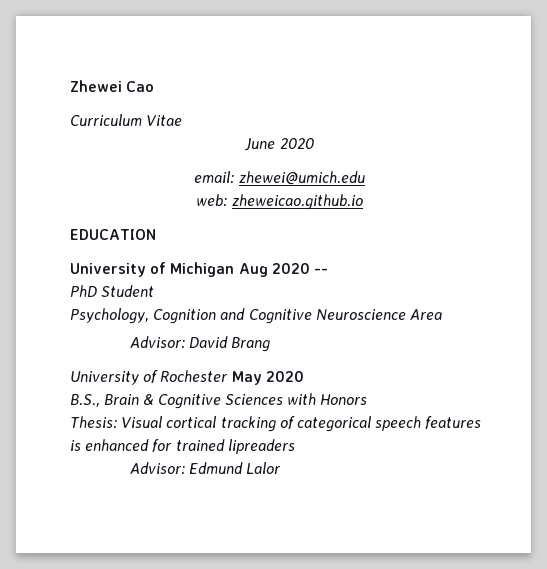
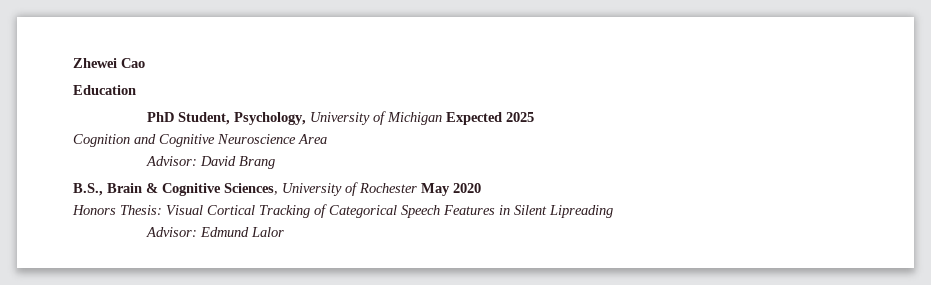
- Curriculum Vitae
- June 2020
- email: zhewei@umich.edu
- web: zheweicao.github.io
- EDUCATION
- University of Michigan Aug 2020 --
- PhD Student
- Psychology, Cognition and Cognitive Neuroscience Area
+ Education
+ PhD Student, Psychology, University of Michigan Expected 2025
+ Cognition and Cognitive Neuroscience Area
- University of Rochester May 2020
+ B.S., Brain & Cognitive Sciences, University of Rochester May 2020
- B.S., Brain & Cognitive Sciences with Honors
- Thesis: Visual cortical tracking of categorical speech features is enhanced for trained lipreaders
+ Honors Thesis: Visual Cortical Tracking of Categorical Speech Features in Silent Lipreading

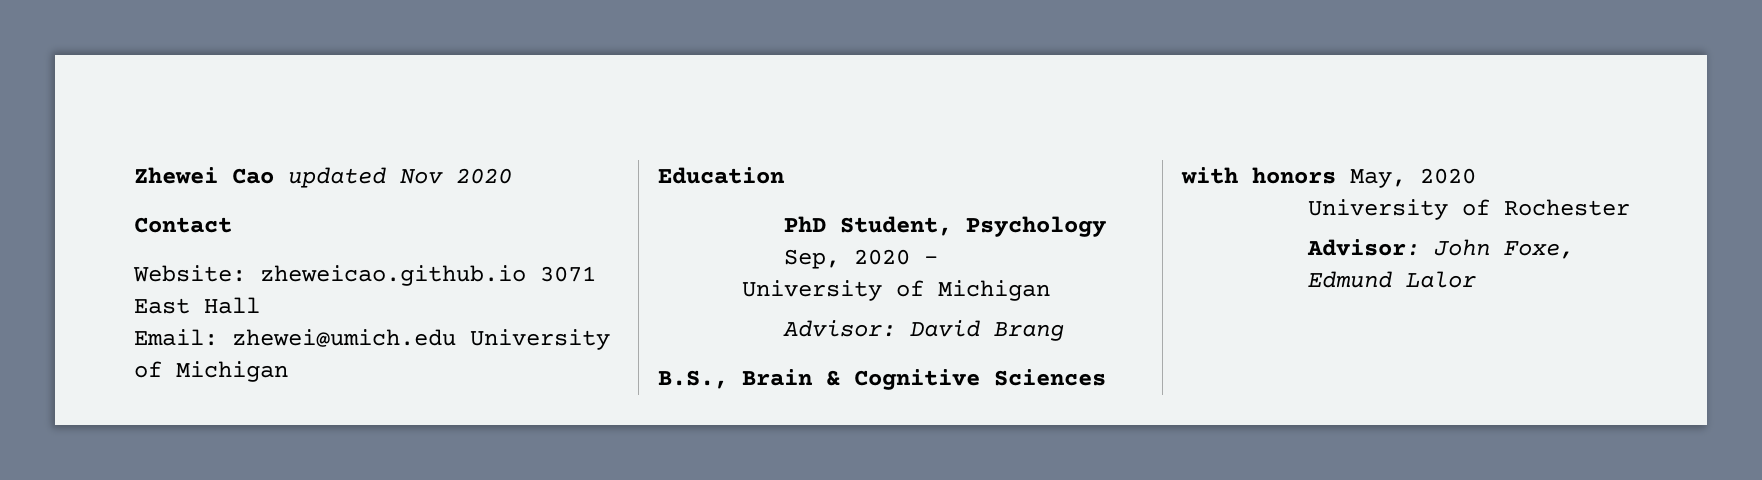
- Zhewei Cao
+ Zhewei Cao updated Nov 2020
+ Contact
+ Website: zheweicao.github.io 3071 East Hall
+ Email: zhewei@umich.edu University of Michigan
- PhD Student, Psychology, University of Michigan Expected 2025
- Cognition and Cognitive Neuroscience Area
+ PhD Student, Psychology Sep, 2020 -
+ University of Michigan
- B.S., Brain & Cognitive Sciences, University of Rochester May 2020
- Honors Thesis: Visual Cortical Tracking of Categorical Speech Features in Silent Lipreading
- Advisor: Edmund Lalor
+ B.S., Brain & Cognitive Sciences with honors May, 2020
+ University of Rochester
+ Advisor: John Foxe, Edmund Lalor

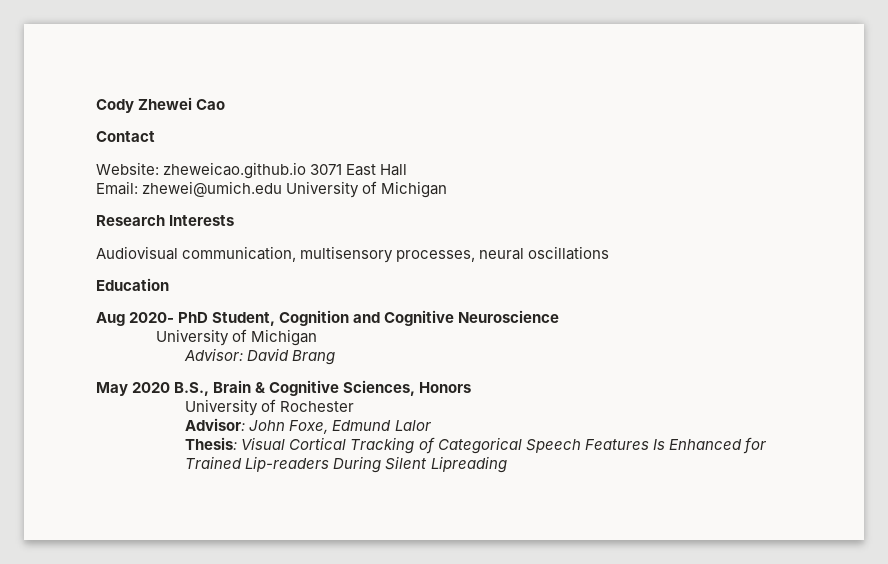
- Zhewei Cao updated Nov 2020
+ Cody Zhewei Cao
+ Research Interests
+ Audiovisual communication, multisensory processes, neural oscillations
  Education
- PhD Student, Psychology Sep, 2020 -
+ Aug 2020- PhD Student, Cognition and Cognitive Neuroscience
- B.S., Brain & Cognitive Sciences with honors May, 2020
+ May 2020 B.S., Brain & Cognitive Sciences, Honors
+ Thesis: Visual Cortical Tracking of Categorical Speech Features Is Enhanced for Trained Lip-readers During Silent Lipreading

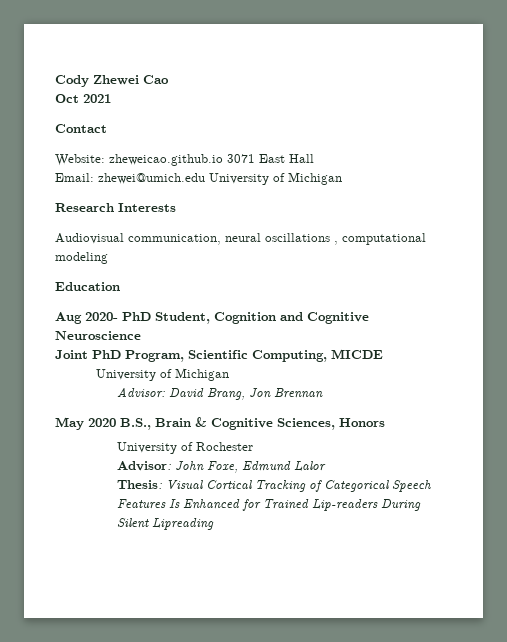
+ Oct 2021
- Audiovisual communication, multisensory processes, neural oscillations
+ Audiovisual communication, neural oscillations , computational modeling
+ Joint PhD Program, Scientific Computing, MICDE
- Advisor: David Brang
+ Advisor: David Brang, Jon Brennan

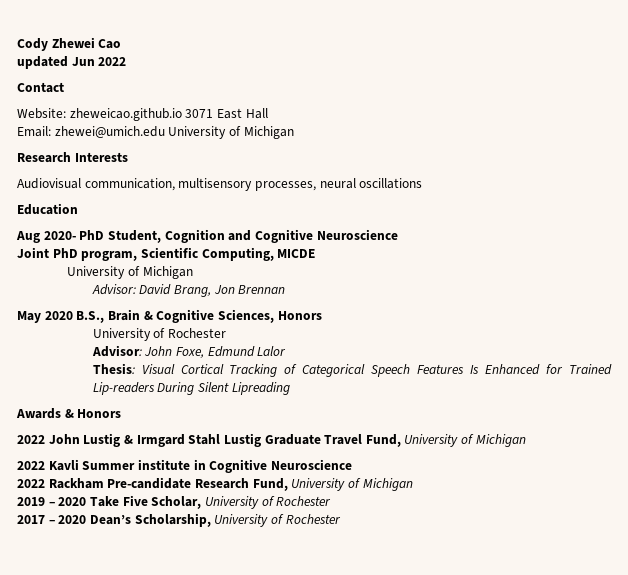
- Oct 2021
+ updated Jun 2022
- Audiovisual communication, neural oscillations , computational modeling
+ Audiovisual communication, multisensory processes, neural oscillations
- Joint PhD Program, Scientific Computing, MICDE
+ Joint PhD program, Scientific Computing, MICDE
+ Awards & Honors
+ 2022 John Lustig & Irmgard Stahl Lustig Graduate Travel Fund, University of Michigan
+ 2022 Kavli Summer institute in Cognitive Neuroscience
+ 2022 Rackham Pre-candidate Research Fund, University of Michigan
+ 2019 – 2020 Take Five Scholar, University of Rochester
+ 2017 – 2020 Dean’s Scholarship, University of Rochester

